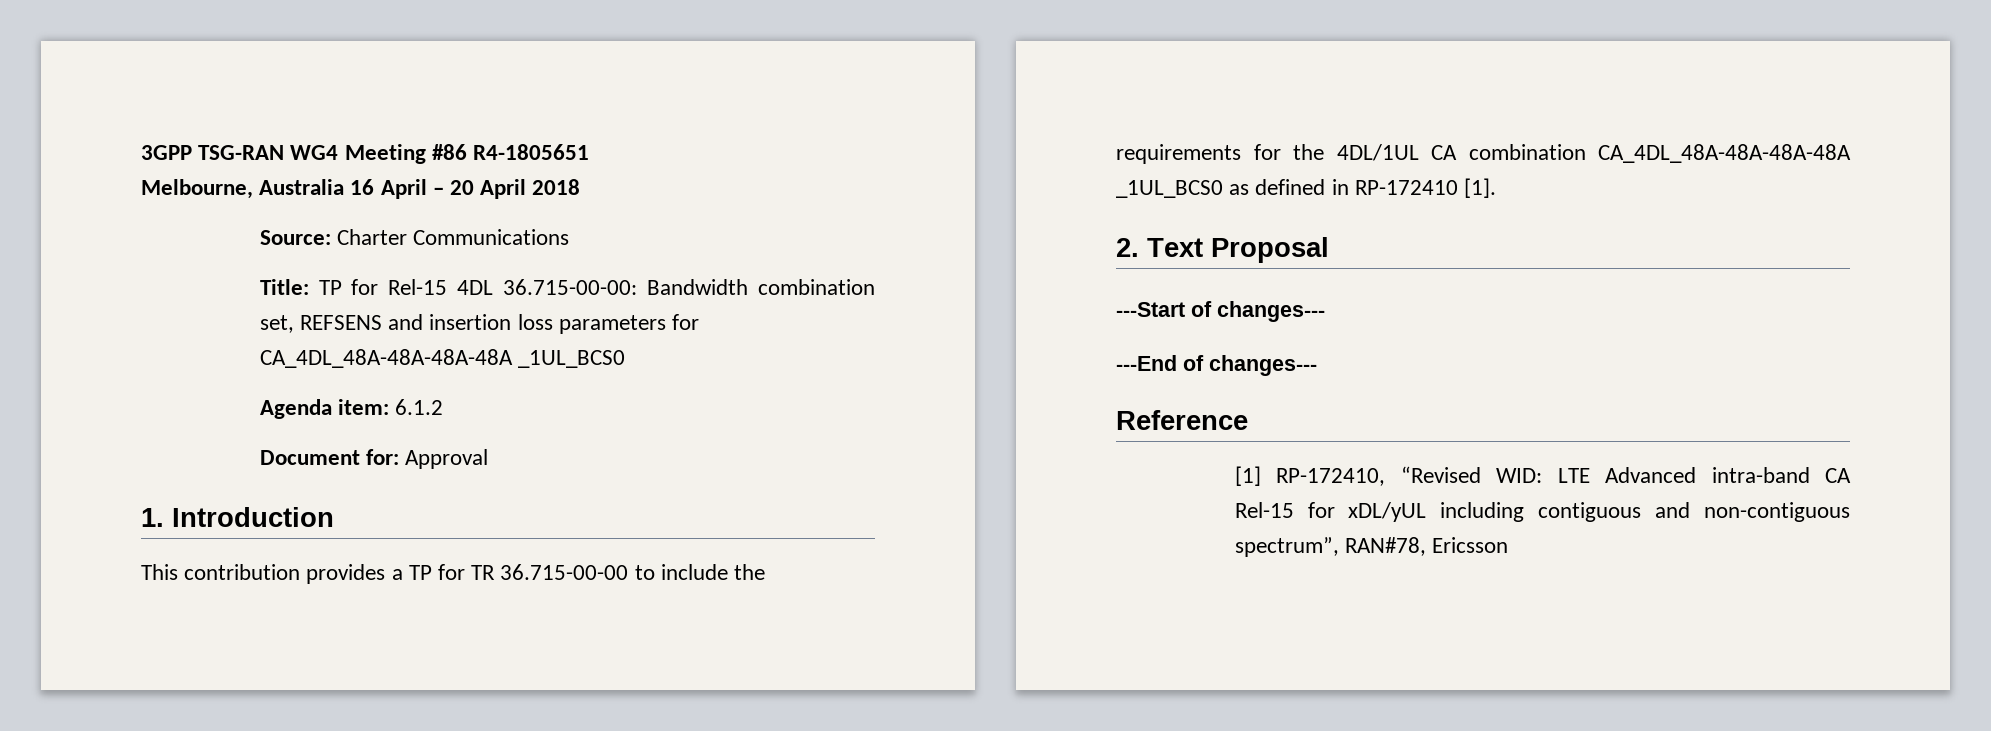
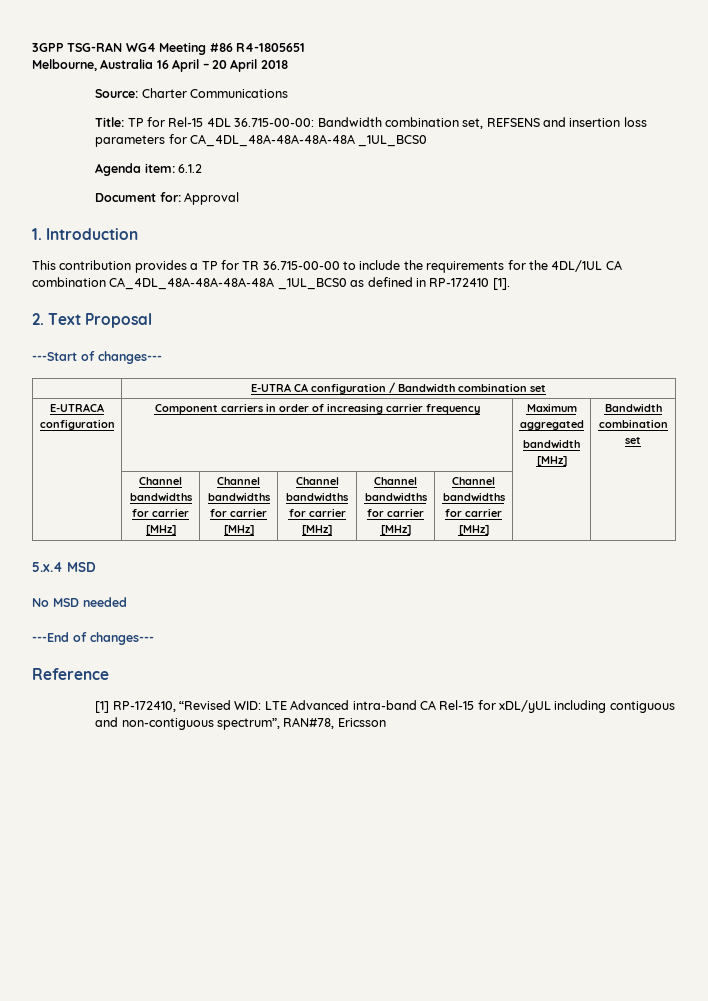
+ | E-UTRA CA configuration / Bandwidth combination set
+ E-UTRACA configuration | Component carriers in order of increasing carrier frequency | Maximum aggregated
+ bandwidth [MHz] | Bandwidth combination set
+ | Channel bandwidths for carrier [MHz] | Channel bandwidths for carrier [MHz] | Channel bandwidths for carrier [MHz] | Channel bandwidths for carrier [MHz] | Channel bandwidths for carrier [MHz] | |
+ 5.x.4 MSD
+ No MSD needed

